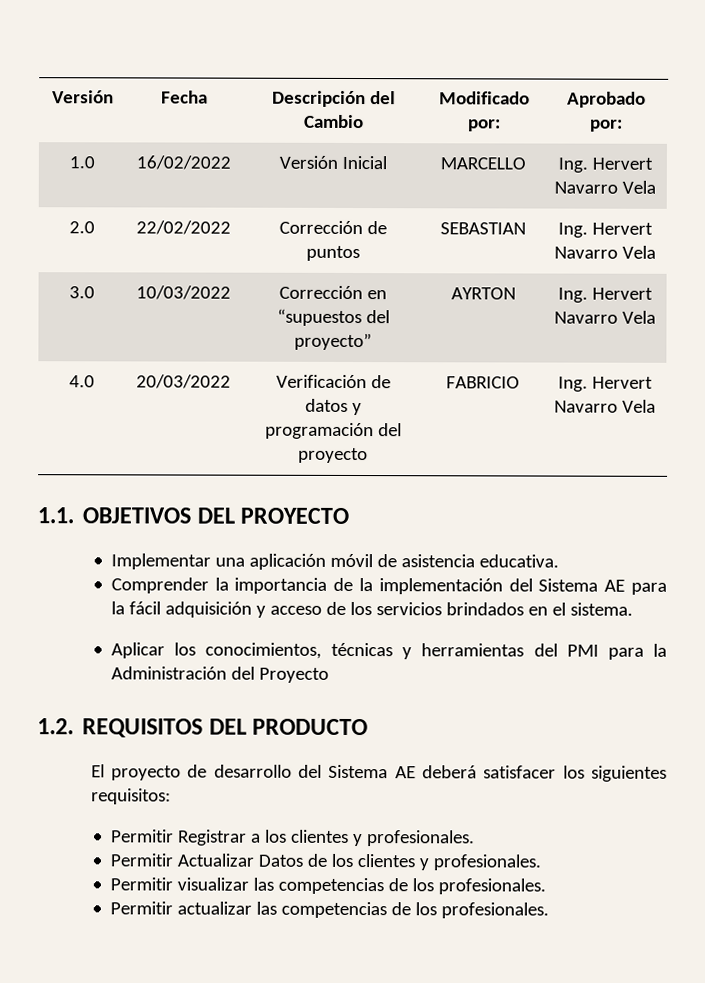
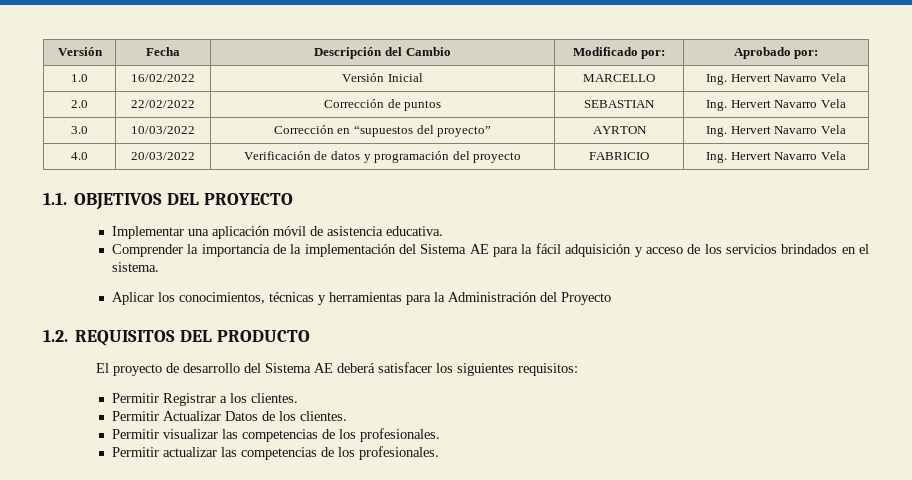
- Aplicar los conocimientos, técnicas y herramientas del PMI para la Administración del Proyecto
+ Aplicar los conocimientos, técnicas y herramientas para la Administración del Proyecto
- Permitir Registrar a los clientes y profesionales.
+ Permitir Registrar a los clientes.
- Permitir Actualizar Datos de los clientes y profesionales.
+ Permitir Actualizar Datos de los clientes.

